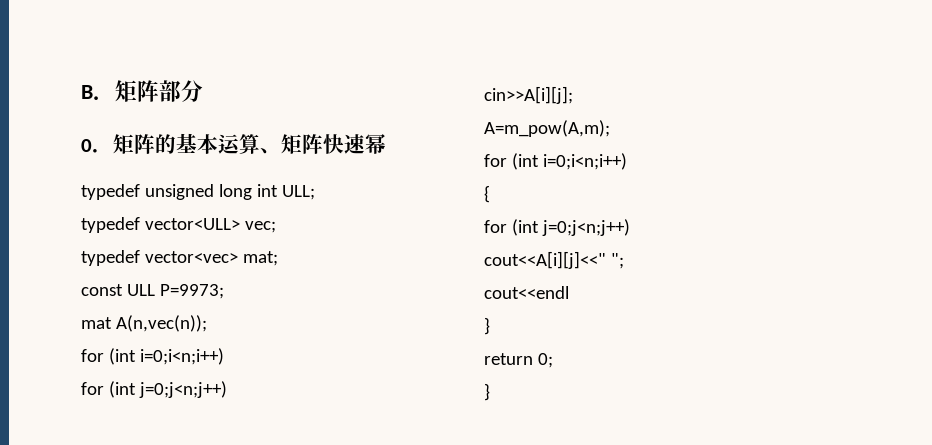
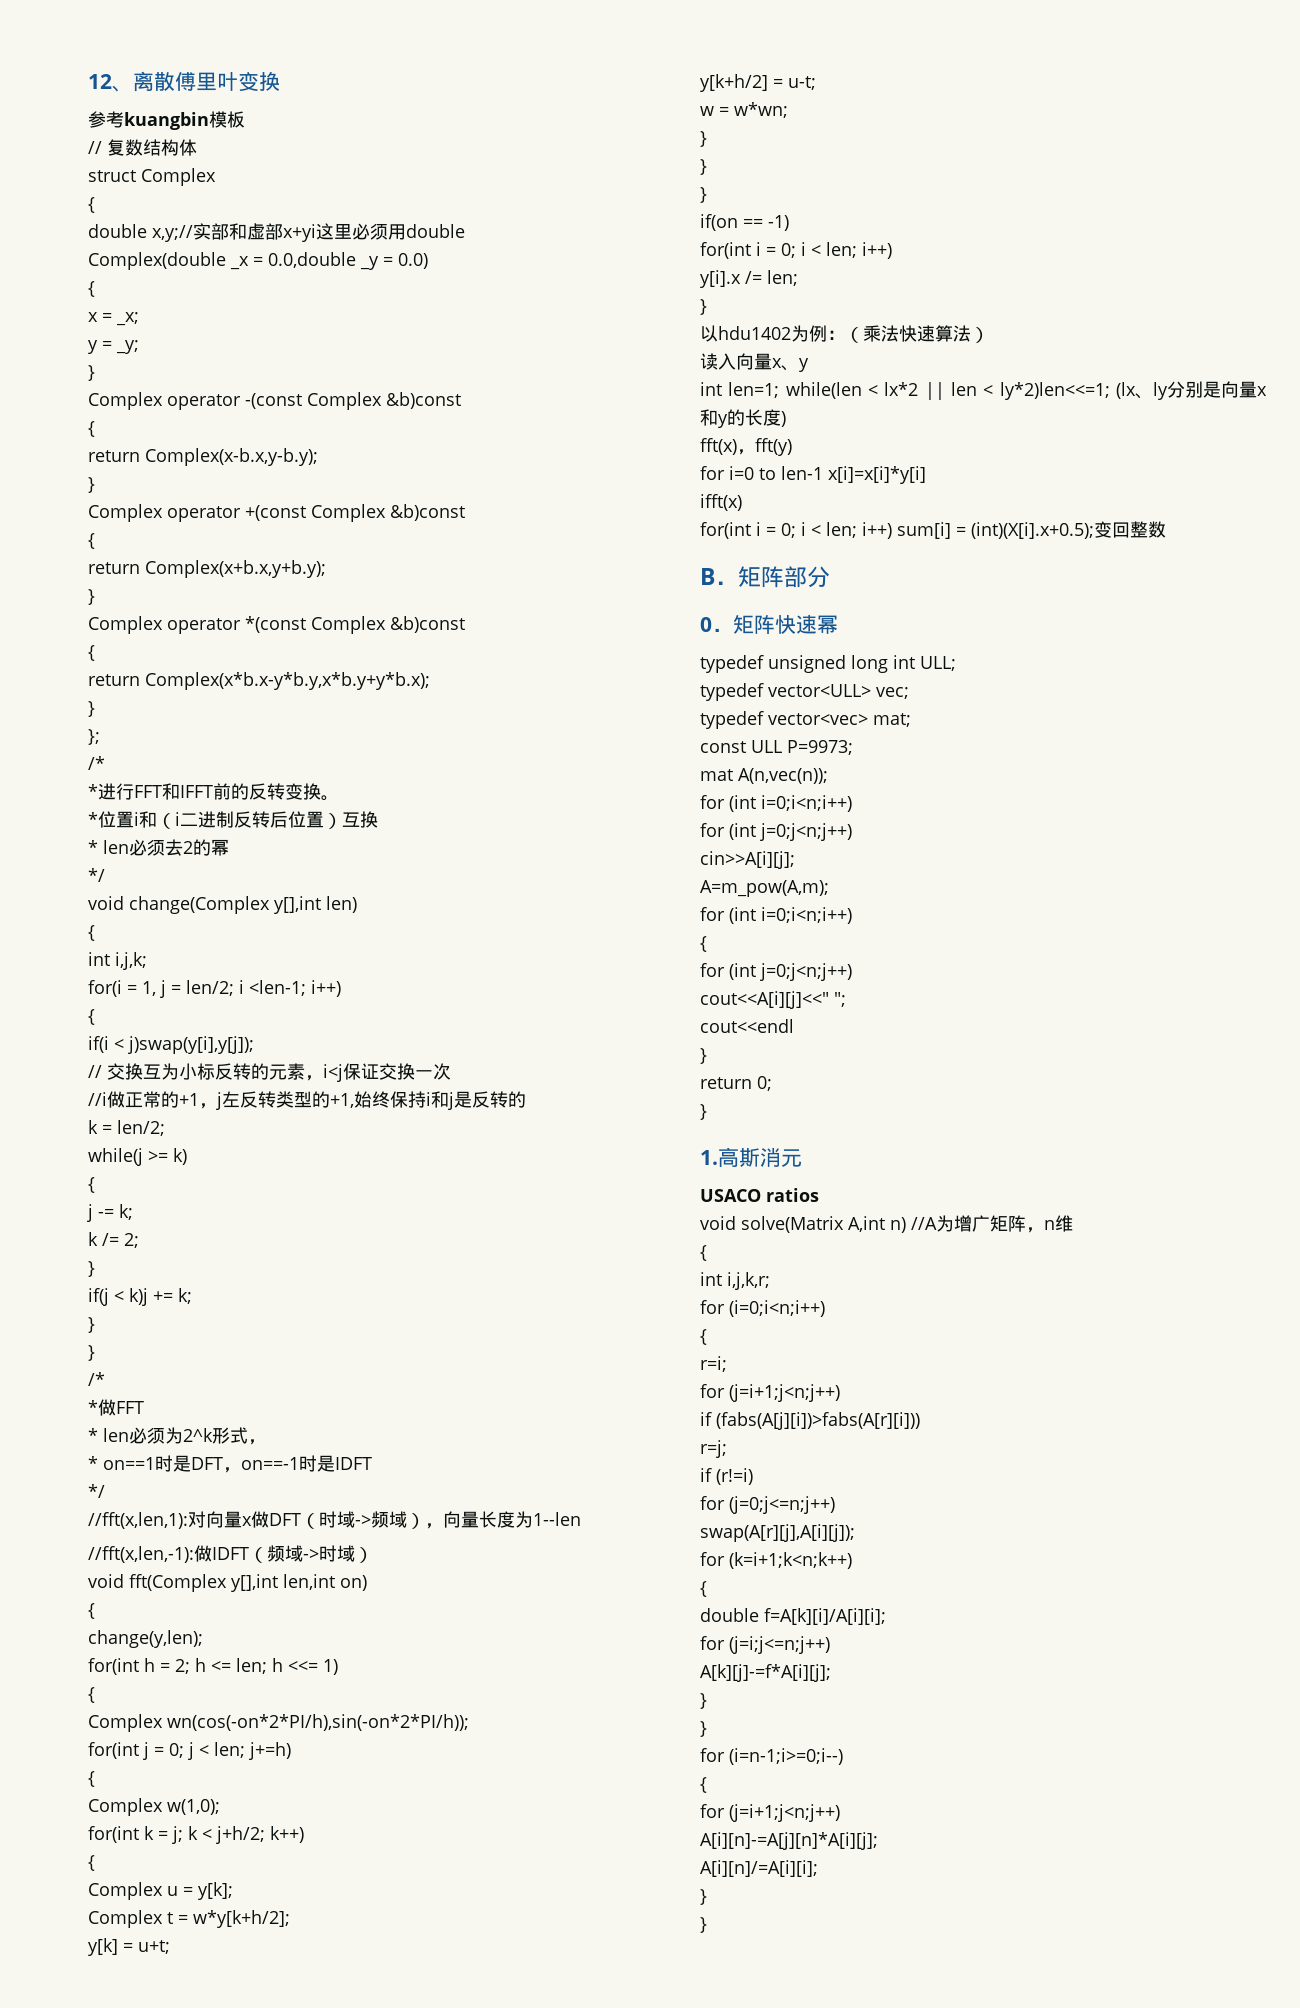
+ 12、离散傅里叶变换
+ 参考kuangbin模板
+ // 复数结构体
+ struct Complex
+ {
+ double x,y;//实部和虚部x+yi这里必须用double
+ Complex(double _x = 0.0,double _y = 0.0)
+ {
+ x = _x;
+ y = _y;
+ }
+ Complex operator -(const Complex &b)const
+ {
+ return Complex(x-b.x,y-b.y);
+ }
+ Complex operator +(const Complex &b)const
+ {
+ return Complex(x+b.x,y+b.y);
+ }
+ Complex operator *(const Complex &b)const
+ {
+ return Complex(x*b.x-y*b.y,x*b.y+y*b.x);
+ }
+ };
+ /*
+ *进行FFT和IFFT前的反转变换。
+ *位置i和（i二进制反转后位置）互换
+ * len必须去2的幂
+ */
+ void change(Complex y[],int len)
+ {
+ int i,j,k;
+ for(i = 1, j = len/2; i <len-1; i++)
+ {
+ if(i < j)swap(y[i],y[j]);
+ // 交换互为小标反转的元素，i<j保证交换一次
+ //i做正常的+1，j左反转类型的+1,始终保持i和j是反转的
+ k = len/2;
+ while(j >= k)
+ {
+ j -= k;
+ k /= 2;
+ }
+ if(j < k)j += k;
+ }
+ }
+ /*
+ *做FFT
+ * len必须为2^k形式，
+ * on==1时是DFT，on==-1时是IDFT
+ */
+ //fft(x,len,1):对向量x做DFT（时域->频域），向量长度为1--len
+ //fft(x,len,-1):做IDFT（频域->时域）
+ void fft(Complex y[],int len,int on)
+ {
+ change(y,len);
+ for(int h = 2; h <= len; h <<= 1)
+ {
+ Complex wn(cos(-on*2*PI/h),sin(-on*2*PI/h));
+ for(int j = 0; j < len; j+=h)
+ {
+ Complex w(1,0);
+ for(int k = j; k < j+h/2; k++)
+ {
+ Complex u = y[k];
+ Complex t = w*y[k+h/2];
+ y[k] = u+t;
+ y[k+h/2] = u-t;
+ w = w*wn;
+ }
+ }
+ }
+ if(on == -1)
+ for(int i = 0; i < len; i++)
+ y[i].x /= len;
+ }
+ 以hdu1402为例：（乘法快速算法）
+ 读入向量x、y
+ int len=1; while(len < lx*2 || len < ly*2)len<<=1; (lx、ly分别是向量x和y的长度)
+ fft(x)，fft(y)
+ for i=0 to len-1 x[i]=x[i]*y[i]
+ ifft(x)
+ for(int i = 0; i < len; i++) sum[i] = (int)(X[i].x+0.5);变回整数
- 0．矩阵的基本运算、矩阵快速幂
+ 0．矩阵快速幂
+ 1.高斯消元
+ USACO ratios
+ void solve(Matrix A,int n) //A为增广矩阵，n维
+ {
+ int i,j,k,r;
+ for (i=0;i<n;i++)
+ {
+ r=i;
+ for (j=i+1;j<n;j++)
+ if (fabs(A[j][i])>fabs(A[r][i]))
+ r=j;
+ if (r!=i)
+ for (j=0;j<=n;j++)
+ swap(A[r][j],A[i][j]);
+ for (k=i+1;k<n;k++)
+ {
+ double f=A[k][i]/A[i][i];
+ for (j=i;j<=n;j++)
+ A[k][j]-=f*A[i][j];
+ }
+ }
+ for (i=n-1;i>=0;i--)
+ {
+ for (j=i+1;j<n;j++)
+ A[i][n]-=A[j][n]*A[i][j];
+ A[i][n]/=A[i][i];
+ }
+ }

